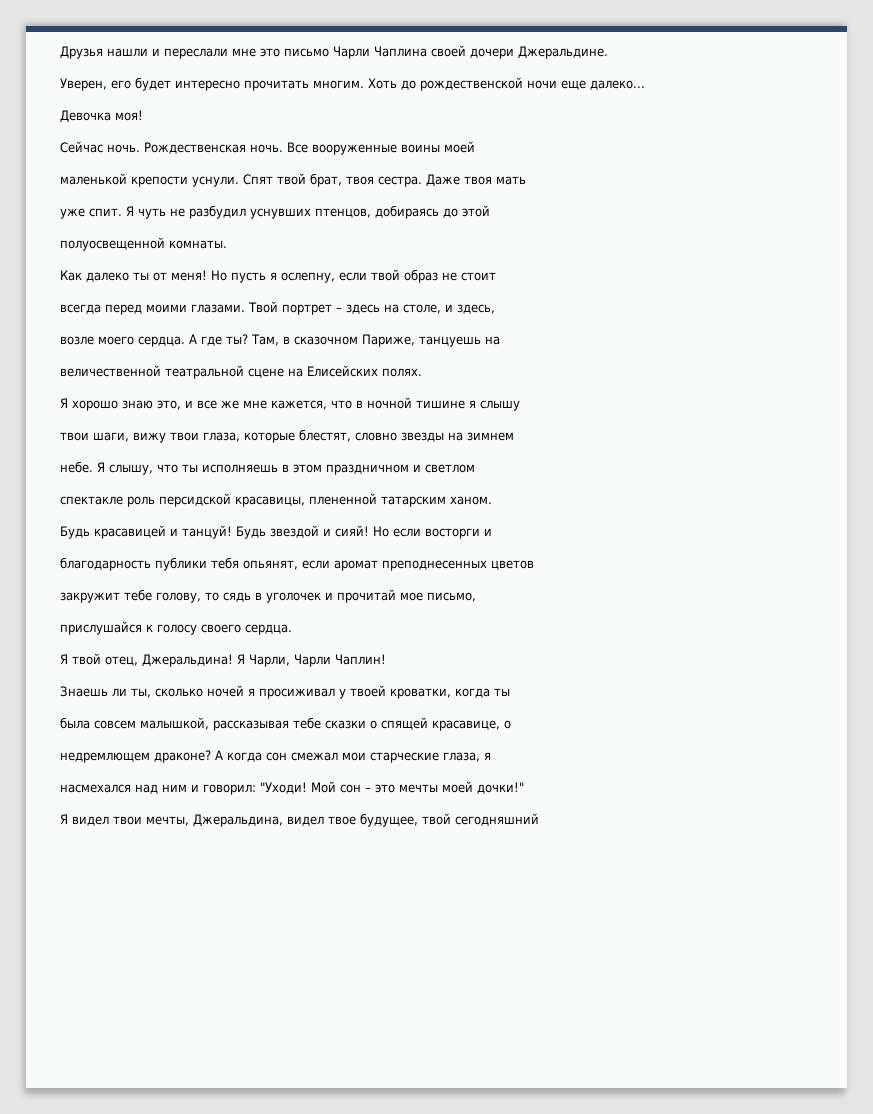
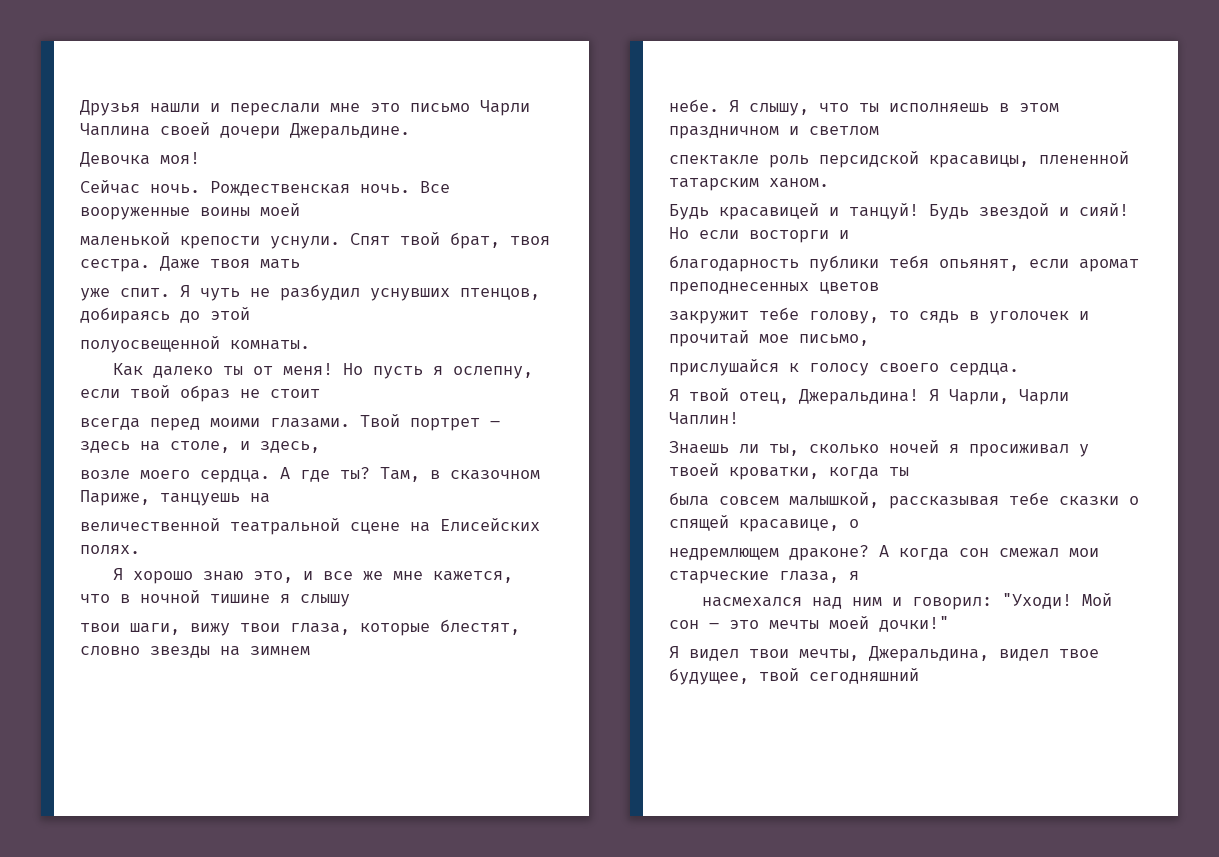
- Уверен, его будет интересно прочитать многим. Хоть до рождественской ночи еще далеко...

